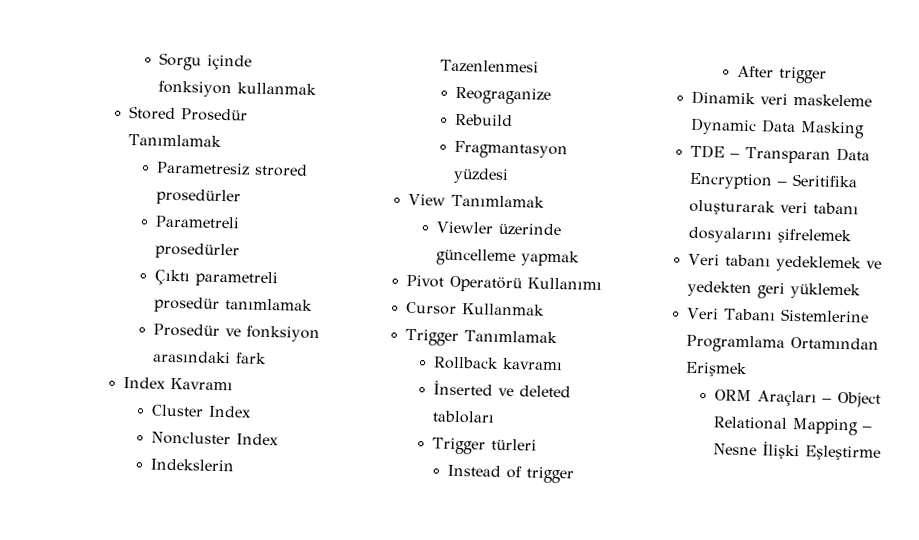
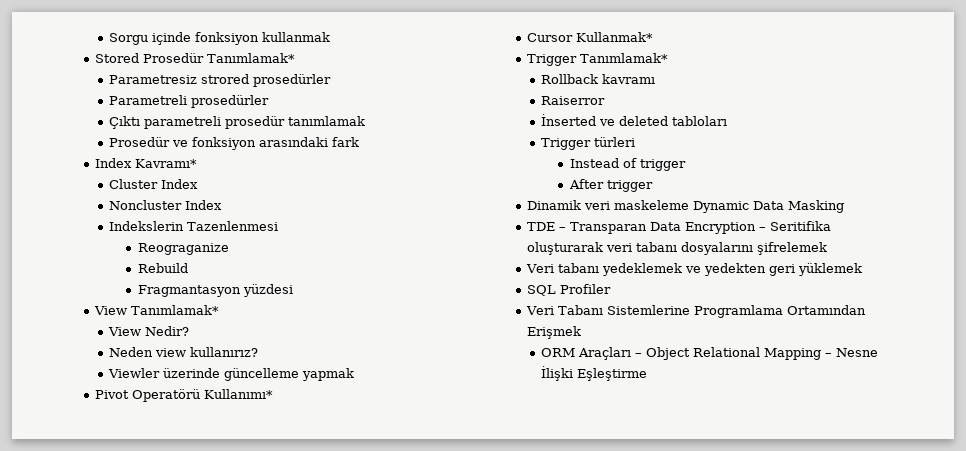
- Stored Prosedür Tanımlamak
+ Stored Prosedür Tanımlamak*
- Index Kavramı
+ Index Kavramı*
- View Tanımlamak
+ View Tanımlamak*
+ View Nedir?
+ Neden view kullanırız?
- Pivot Operatörü Kullanımı
+ Pivot Operatörü Kullanımı*
- Cursor Kullanmak
- Trigger Tanımlamak
+ Cursor Kullanmak*
+ Trigger Tanımlamak*
+ Raiserror
+ SQL Profiler

